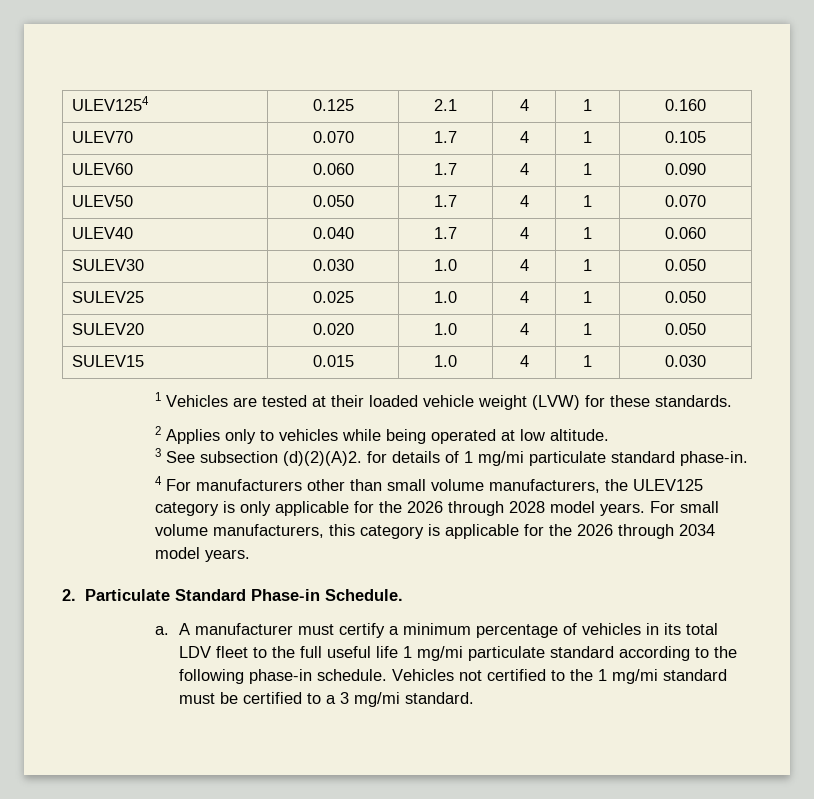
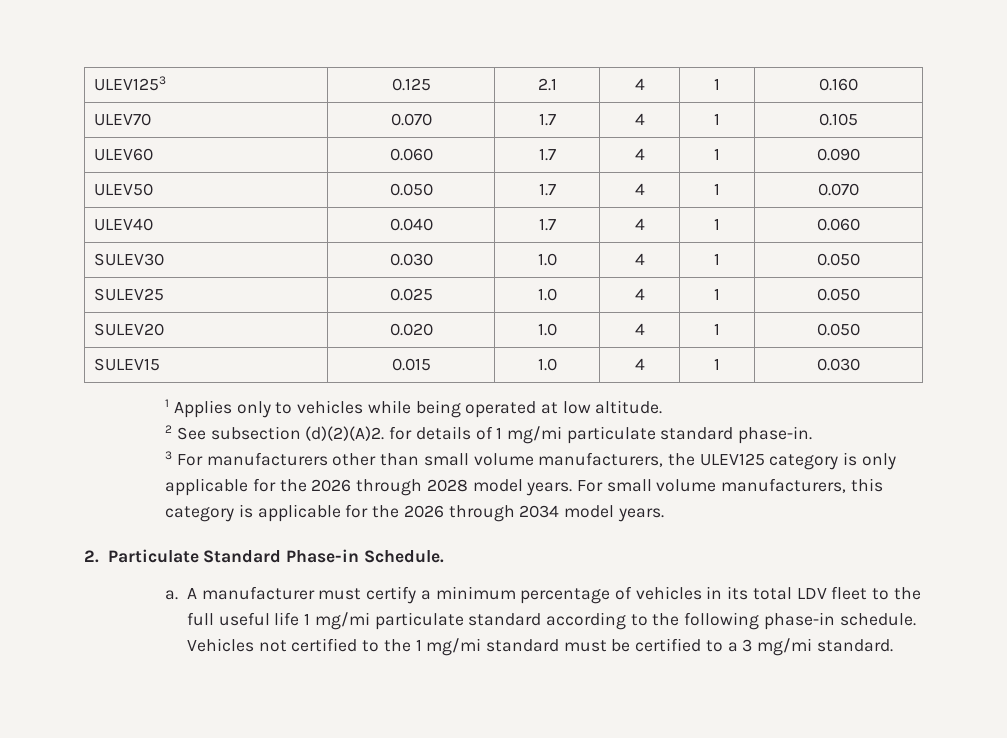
- ULEV1254 | 0.125 | 2.1 | 4 | 1 | 0.160
+ ULEV1253 | 0.125 | 2.1 | 4 | 1 | 0.160
- 1 Vehicles are tested at their loaded vehicle weight (LVW) for these standards.
- 2 Applies only to vehicles while being operated at low altitude.
+ 1 Applies only to vehicles while being operated at low altitude.
- 3 See subsection (d)(2)(A)2. for details of 1 mg/mi particulate standard phase-in.
+ 2 See subsection (d)(2)(A)2. for details of 1 mg/mi particulate standard phase-in.
- 4 For manufacturers other than small volume manufacturers, the ULEV125 category is only applicable for the 2026 through 2028 model years.
+ 3 For manufacturers other than small volume manufacturers, the ULEV125 category is only applicable for the 2026 through 2028 model years.

